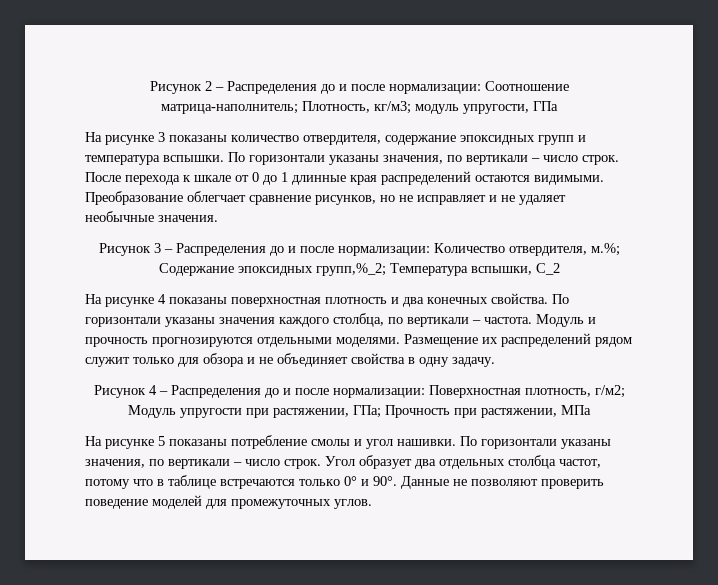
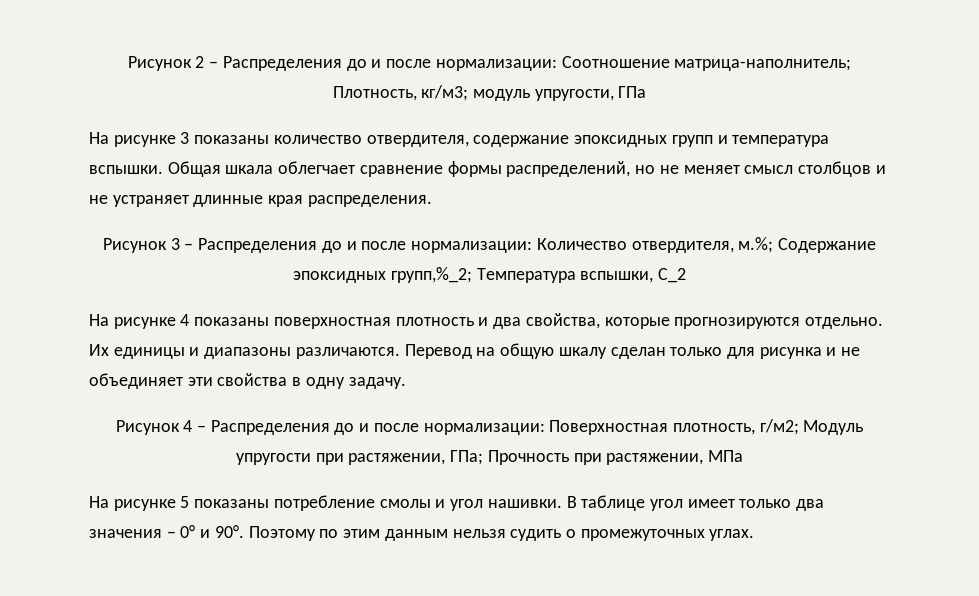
- По горизонтали указаны значения, по вертикали – число строк. После перехода к шкале от 0 до 1 длинные края распределений остаются видимыми. Преобразование облегчает сравнение рисунков, но не исправляет и не удаляет необычные значения.
+ Общая шкала облегчает сравнение формы распределений, но не меняет смысл столбцов и не устраняет длинные края распределения.
- На рисунке 4 показаны поверхностная плотность и два конечных свойства. По горизонтали указаны значения каждого столбца, по вертикали – частота. Модуль и прочность прогнозируются отдельными моделями. Размещение их распределений рядом служит только для обзора и не объединяет свойства в одну задачу.
+ На рисунке 4 показаны поверхностная плотность и два свойства, которые прогнозируются отдельно. Их единицы и диапазоны различаются. Перевод на общую шкалу сделан только для рисунка и не объединяет эти свойства в одну задачу.
- По горизонтали указаны значения, по вертикали – число строк. Угол образует два отдельных столбца частот, потому что в таблице встречаются только 0° и 90°. Данные не позволяют проверить поведение моделей для промежуточных углов.
+ В таблице угол имеет только два значения – 0° и 90°. Поэтому по этим данным нельзя судить о промежуточных углах.

